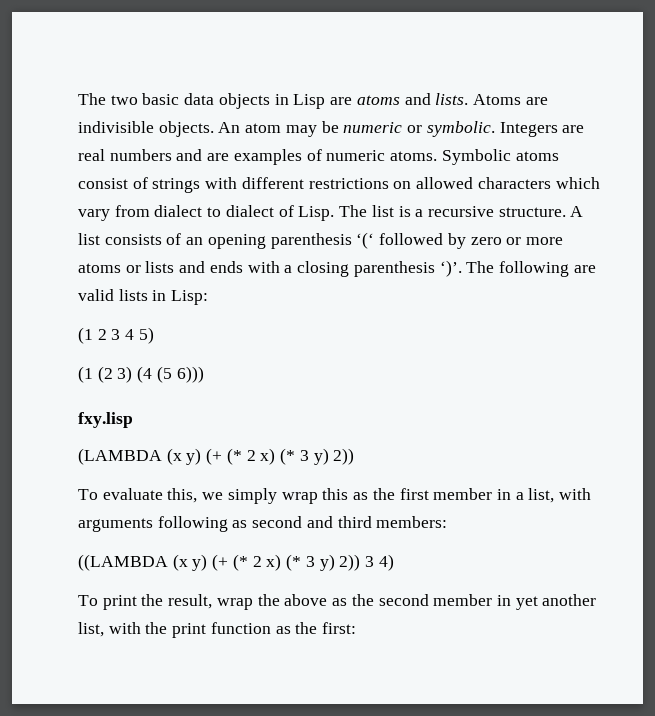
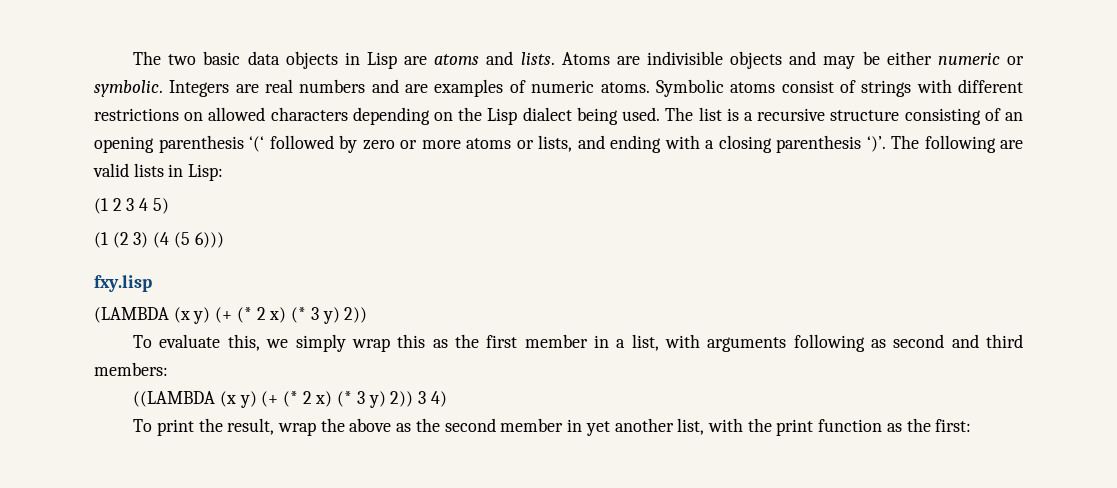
- Atoms are indivisible objects. An atom may be numeric or symbolic.
+ Atoms are indivisible objects and may be either numeric or symbolic.
- Symbolic atoms consist of strings with different restrictions on allowed characters which vary from dialect to dialect of Lisp.
+ Symbolic atoms consist of strings with different restrictions on allowed characters depending on the Lisp dialect being used.
- The list is a recursive structure. A list consists of an opening parenthesis ‘(‘ followed by zero or more atoms or lists and ends with a closing parenthesis ‘)’.
+ The list is a recursive structure consisting of an opening parenthesis ‘(‘ followed by zero or more atoms or lists, and ending with a closing parenthesis ‘)’.

